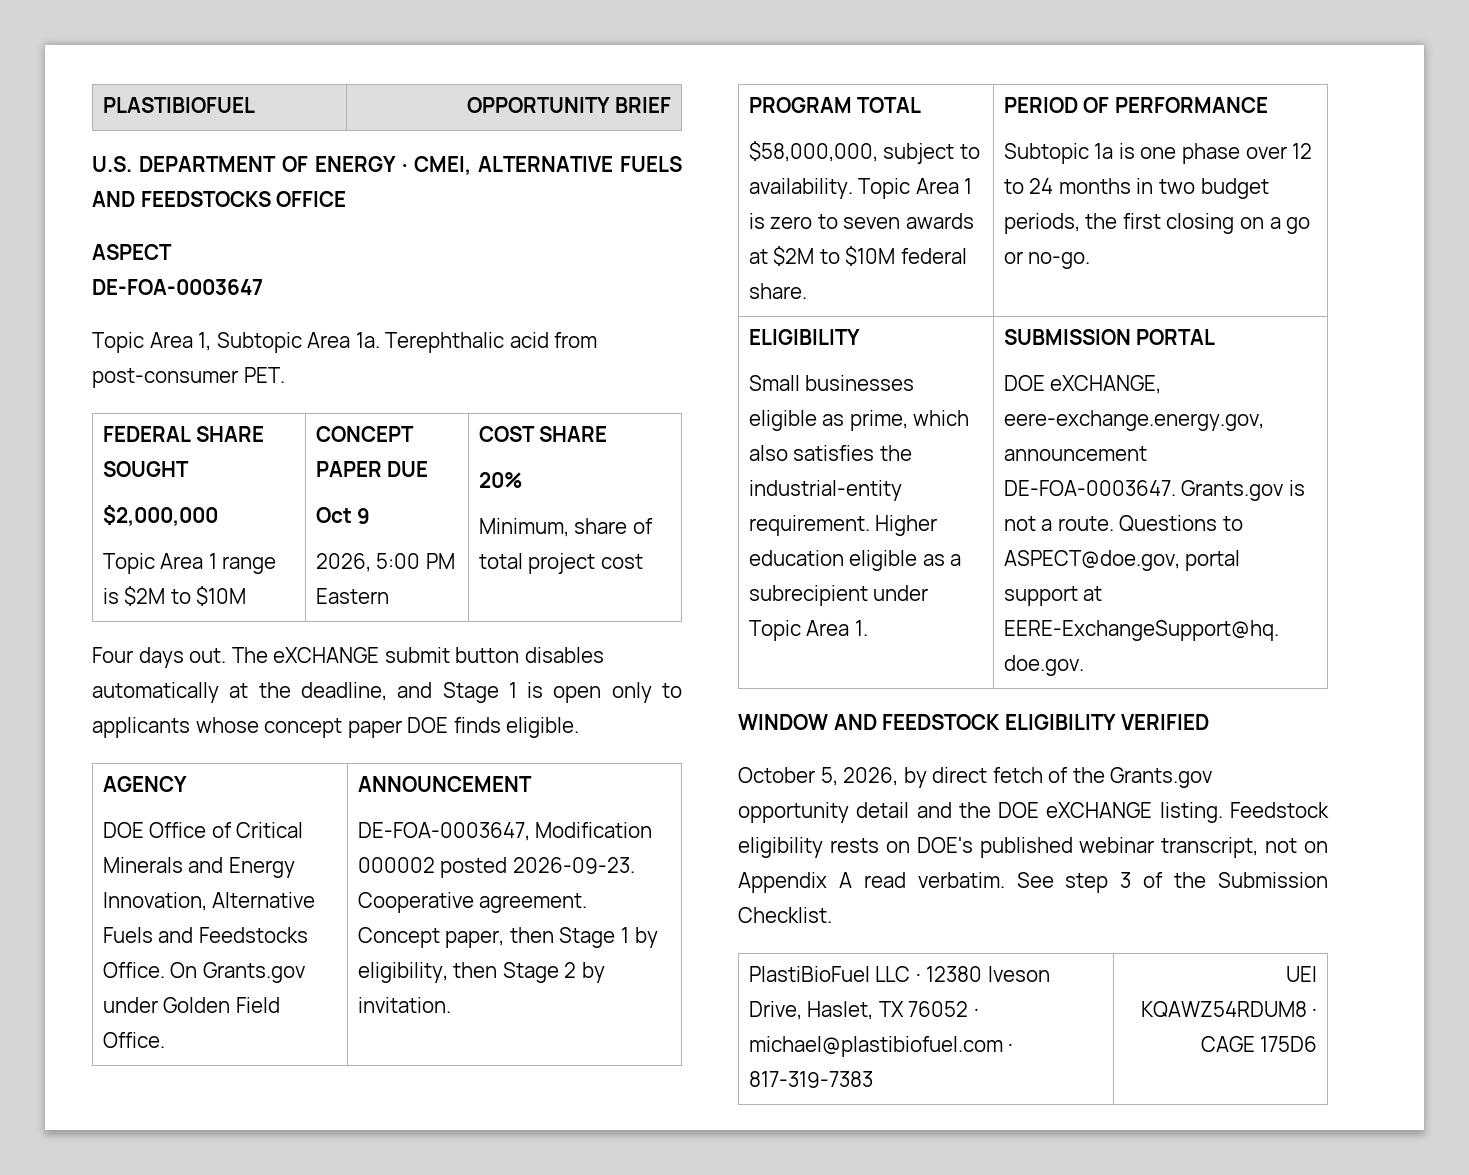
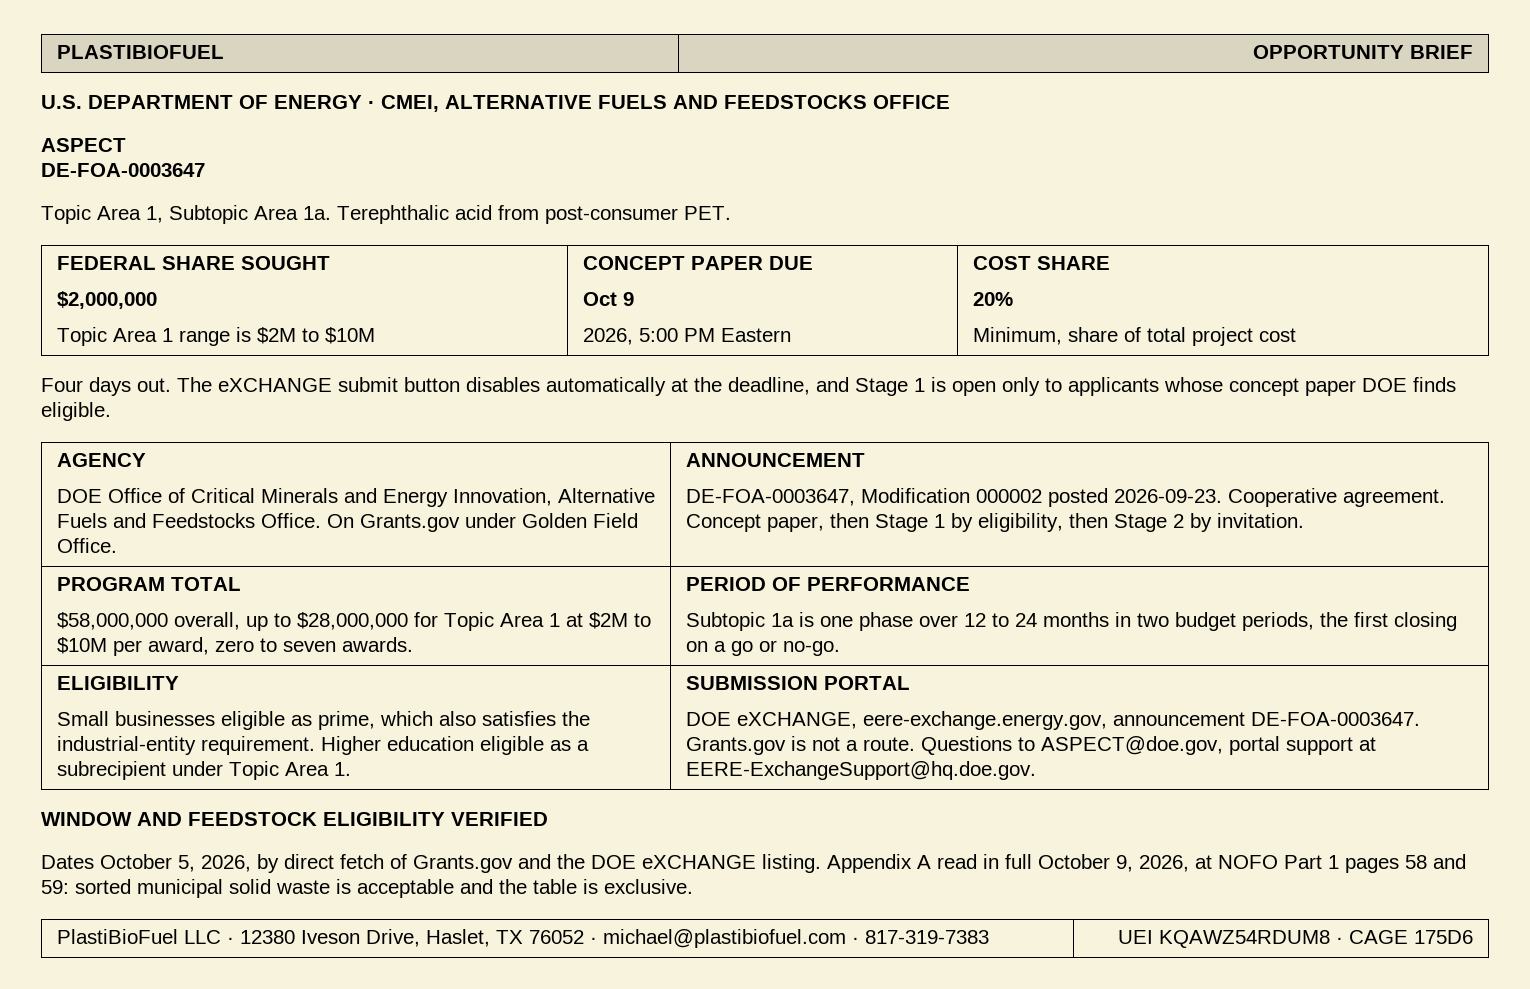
- $58,000,000, subject to availability. Topic Area 1 is zero to seven awards at $2M to $10M federal share.
+ $58,000,000 overall, up to $28,000,000 for Topic Area 1 at $2M to $10M per award, zero to seven awards.
- October 5, 2026, by direct fetch of the Grants.gov opportunity detail and the DOE eXCHANGE listing.
+ Dates October 5, 2026, by direct fetch of Grants.gov and the DOE eXCHANGE listing.
- Feedstock eligibility rests on DOE's published webinar transcript, not on Appendix A read verbatim. See step 3 of the Submission Checklist.
+ Appendix A read in full October 9, 2026, at NOFO Part 1 pages 58 and 59: sorted municipal solid waste is acceptable and the table is exclusive.

